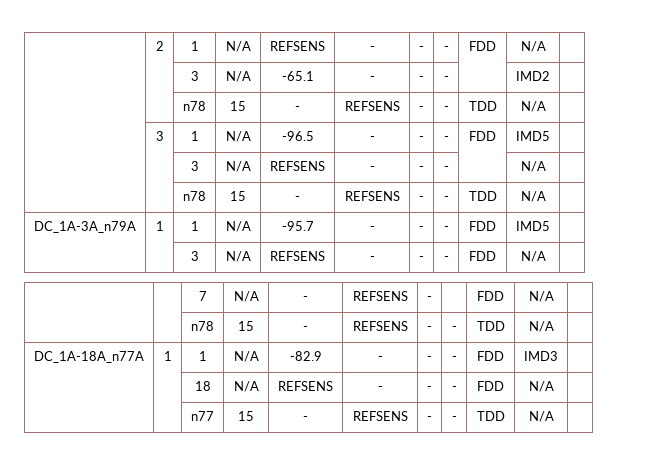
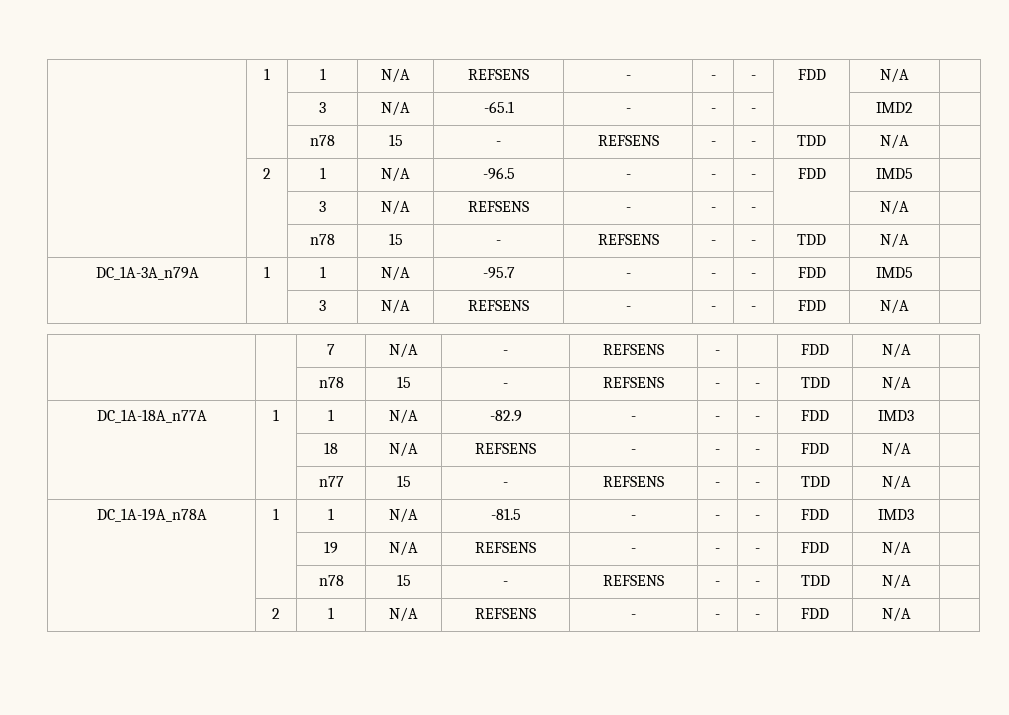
- | 2 | 1 | N/A | REFSENS | - | - | - | FDD | N/A |
+ | 1 | 1 | N/A | REFSENS | - | - | - | FDD | N/A |
- | 3 | 1 | N/A | -96.5 | - | - | - | FDD | IMD5 |
+ | 2 | 1 | N/A | -96.5 | - | - | - | FDD | IMD5 |
+ DC_1A-19A_n78A | 1 | 1 | N/A | -81.5 | - | - | - | FDD | IMD3 |
+ | | 19 | N/A | REFSENS | - | - | - | FDD | N/A |
+ | | n78 | 15 | - | REFSENS | - | - | TDD | N/A |
+ | 2 | 1 | N/A | REFSENS | - | - | - | FDD | N/A |

